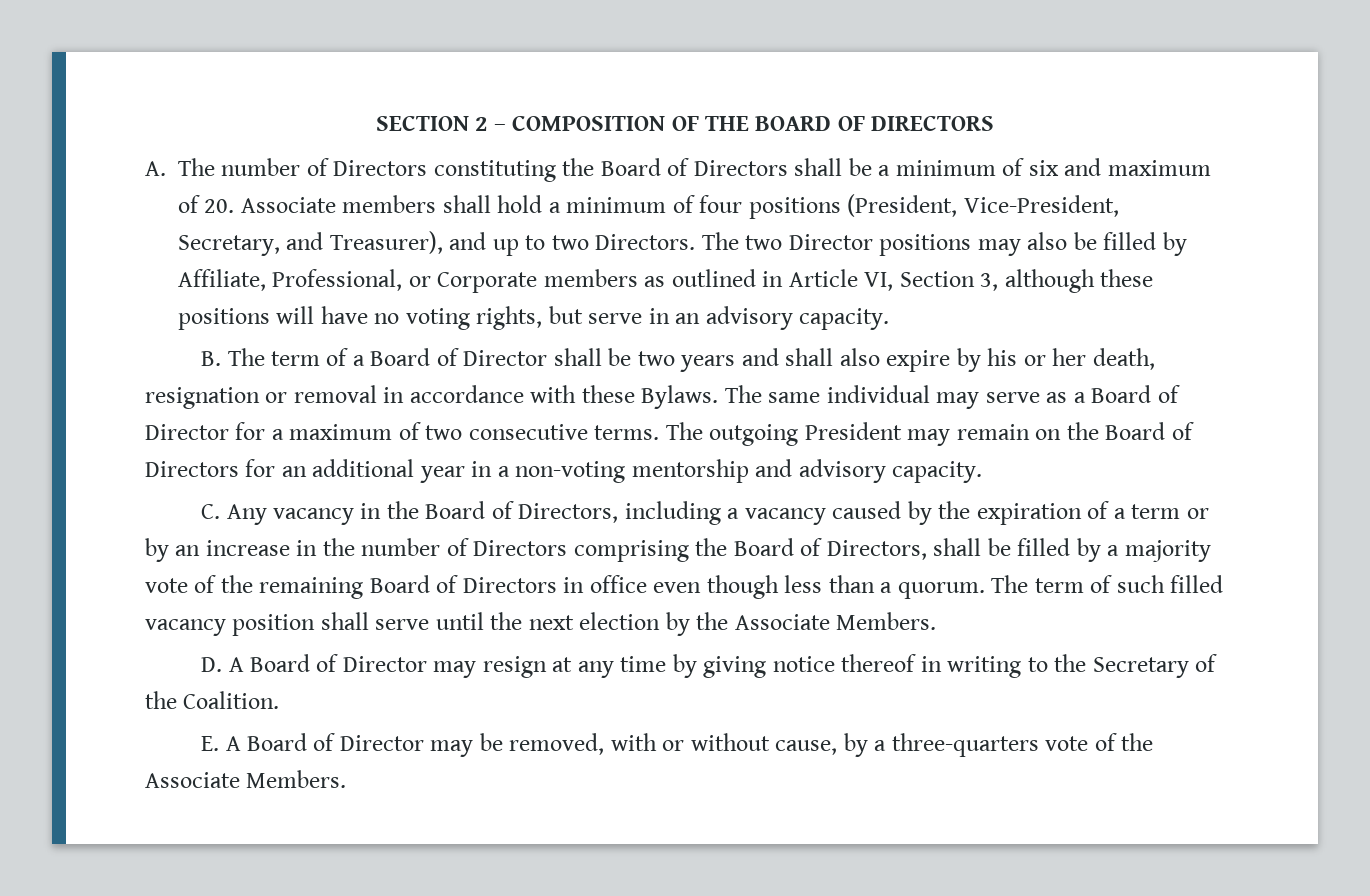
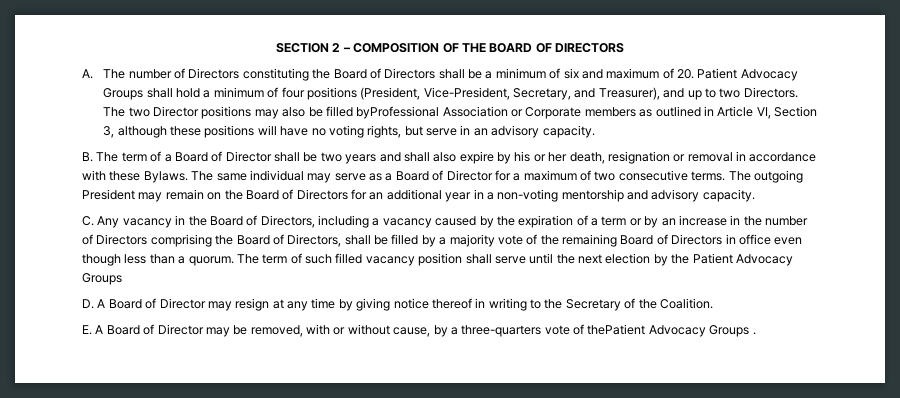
- A. The number of Directors constituting the Board of Directors shall be a minimum of six and maximum of 20. Associate members shall hold a minimum of four positions (President, Vice-President, Secretary, and Treasurer), and up to two Directors.
+ A. The number of Directors constituting the Board of Directors shall be a minimum of six and maximum of 20. Patient Advocacy Groups shall hold a minimum of four positions (President, Vice-President, Secretary, and Treasurer), and up to two Directors.
- The two Director positions may also be filled by Affiliate, Professional, or Corporate members as outlined in Article VI, Section 3, although these positions will have no voting rights, but serve in an advisory capacity.
+ The two Director positions may also be filled byProfessional Association or Corporate members as outlined in Article VI, Section 3, although these positions will have no voting rights, but serve in an advisory capacity.
- The term of such filled vacancy position shall serve until the next election by the Associate Members.
+ The term of such filled vacancy position shall serve until the next election by the Patient Advocacy Groups
- E. A Board of Director may be removed, with or without cause, by a three-quarters vote of the Associate Members.
+ E. A Board of Director may be removed, with or without cause, by a three-quarters vote of thePatient Advocacy Groups .

